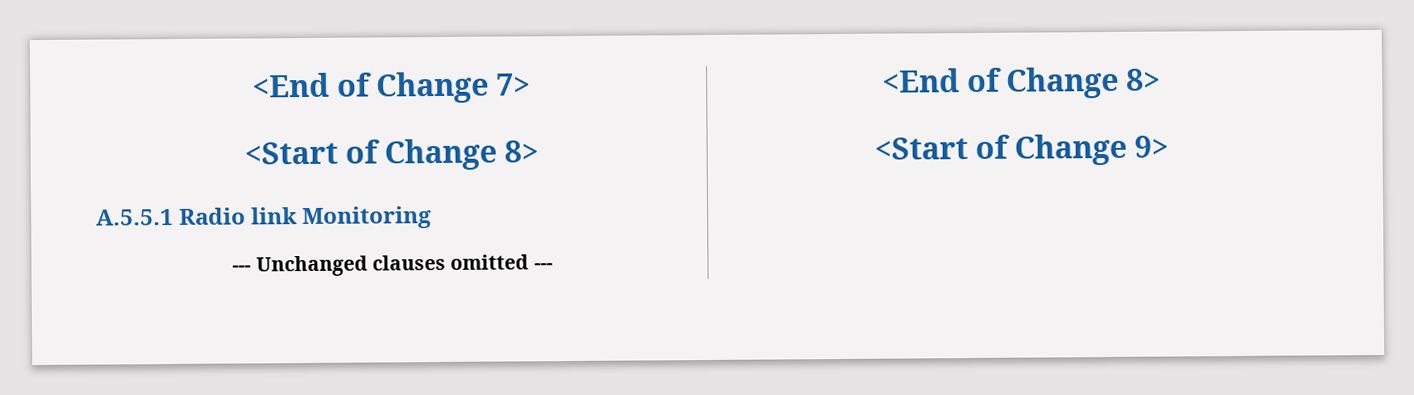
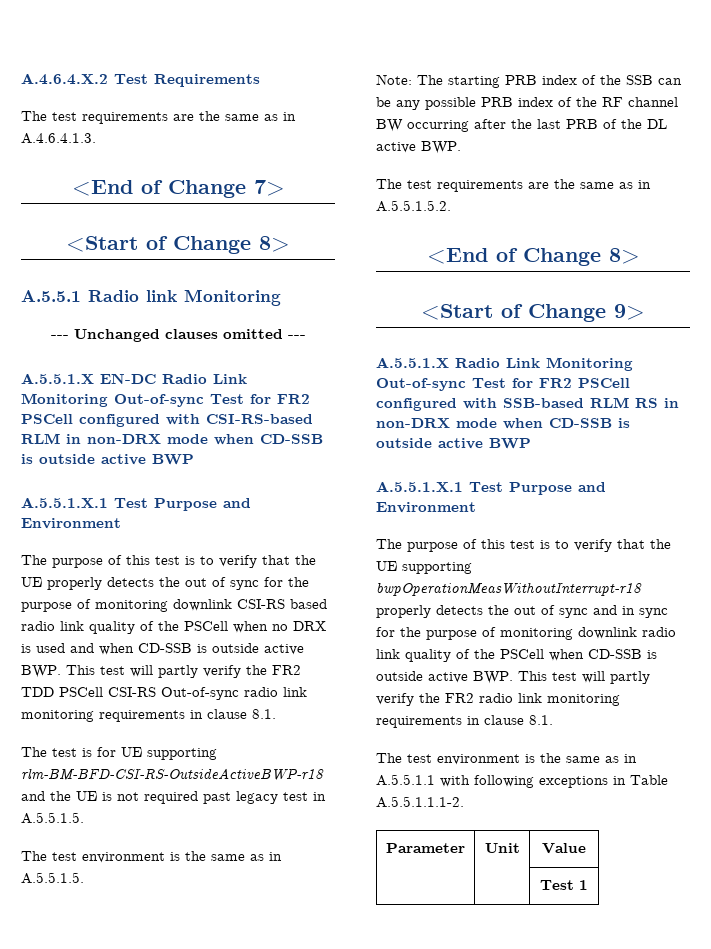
+ A.4.6.4.X.2 Test Requirements
+ The test requirements are the same as in A.4.6.4.1.3.
+ A.5.5.1.X EN-DC Radio Link Monitoring Out-of-sync Test for FR2 PSCell configured with CSI-RS-based RLM in non-DRX mode when CD-SSB is outside active BWP
+ A.5.5.1.X.1 Test Purpose and Environment
+ The purpose of this test is to verify that the UE properly detects the out of sync for the purpose of monitoring downlink CSI-RS based radio link quality of the PSCell when no DRX is used and when CD-SSB is outside active BWP. This test will partly verify the FR2 TDD PSCell CSI-RS Out-of-sync radio link monitoring requirements in clause 8.1.
+ The test is for UE supporting rlm-BM-BFD-CSI-RS-OutsideActiveBWP-r18 and the UE is not required past legacy test in A.5.5.1.5.
+ The test environment is the same as in A.5.5.1.5.
+ Note: The starting PRB index of the SSB can be any possible PRB index of the RF channel BW occurring after the last PRB of the DL active BWP.
+ The test requirements are the same as in A.5.5.1.5.2.
+ A.5.5.1.X Radio Link Monitoring Out-of-sync Test for FR2 PSCell configured with SSB-based RLM RS in non-DRX mode when CD-SSB is outside active BWP
+ A.5.5.1.X.1 Test Purpose and Environment
+ The purpose of this test is to verify that the UE supporting bwpOperationMeasWithoutInterrupt-r18 properly detects the out of sync and in sync for the purpose of monitoring downlink radio link quality of the PSCell when CD-SSB is outside active BWP. This test will partly verify the FR2 radio link monitoring requirements in clause 8.1.
+ The test environment is the same as in A.5.5.1.1 with following exceptions in Table A.5.5.1.1.1-2.
+ Parameter | Unit | Value
+ | | Test 1

